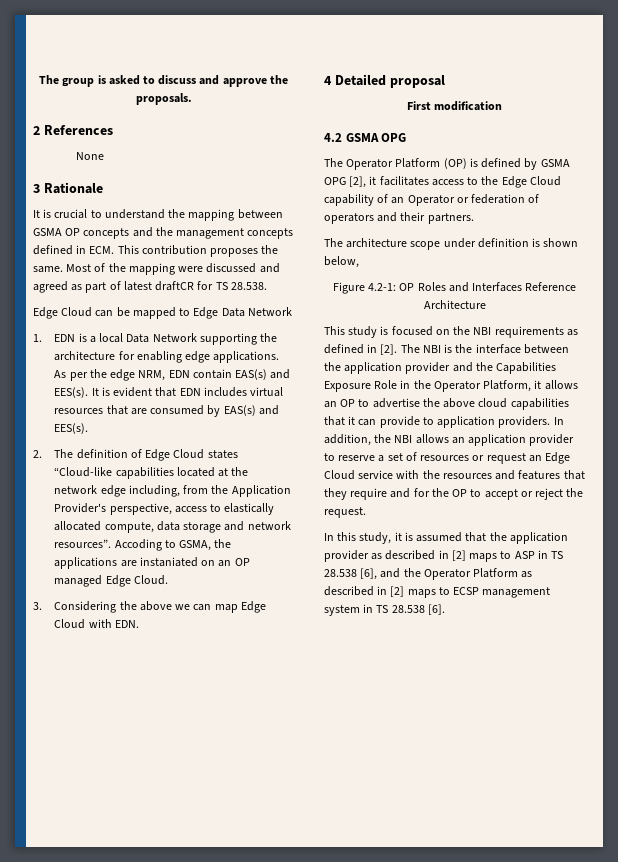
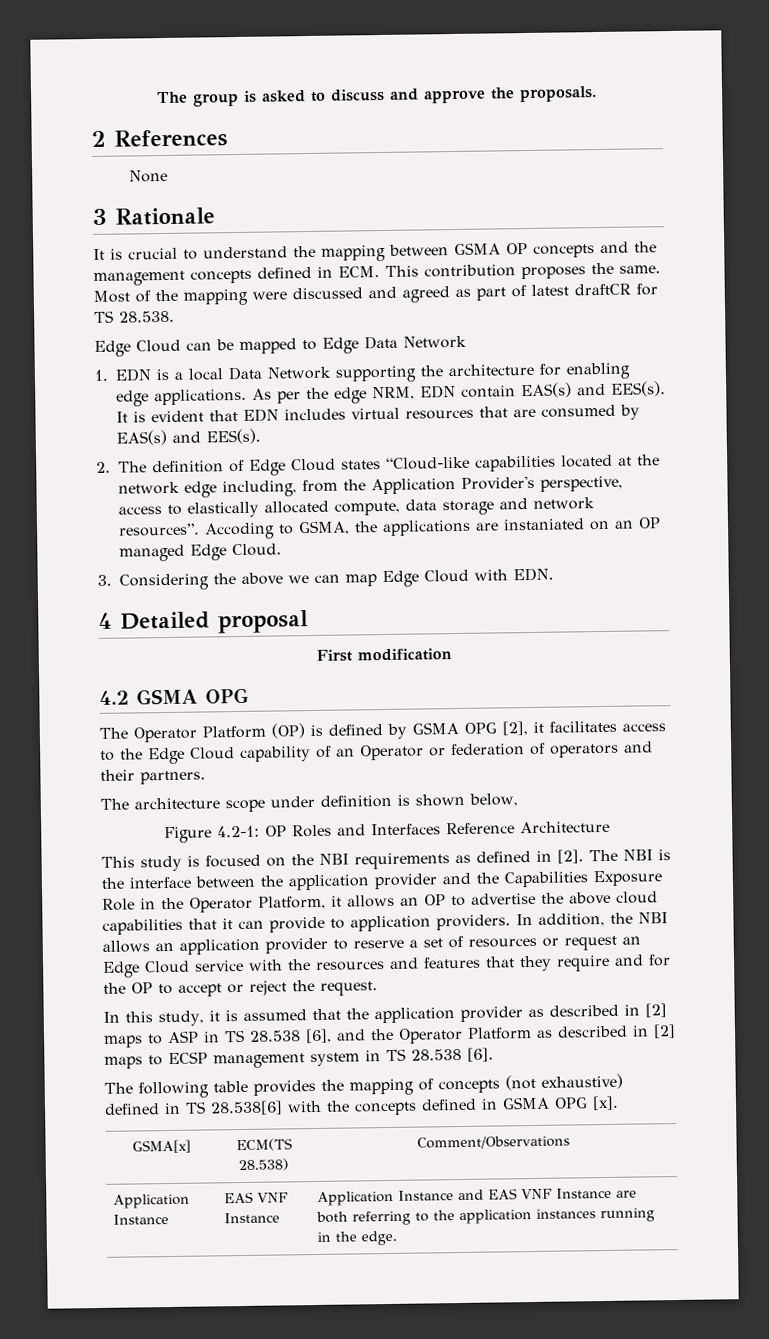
+ The following table provides the mapping of concepts (not exhaustive) defined in TS 28.538[6] with the concepts defined in GSMA OPG [x].
+ GSMA[x] | ECM(TS 28.538) | Comment/Observations
+ Application Instance | EAS VNF Instance | Application Instance and EAS VNF Instance are both referring to the application instances running in the edge.

